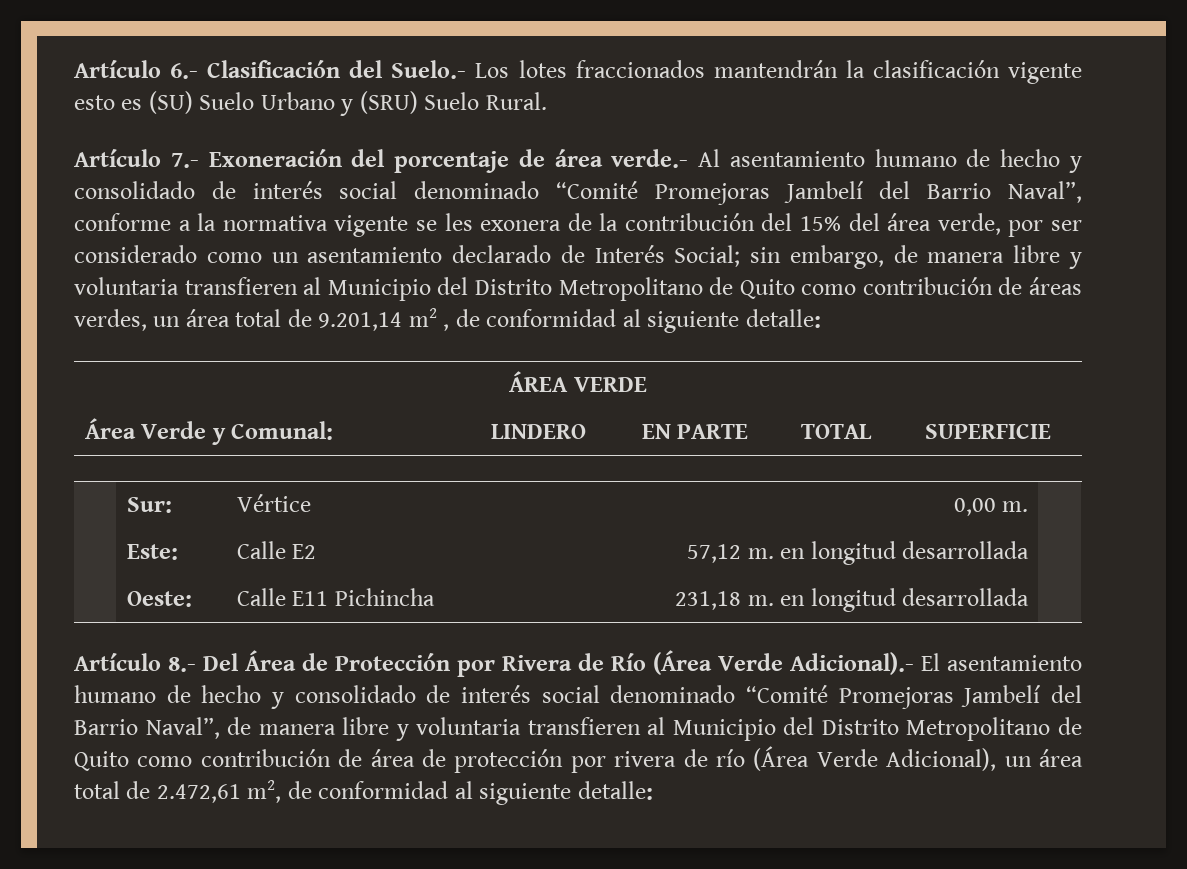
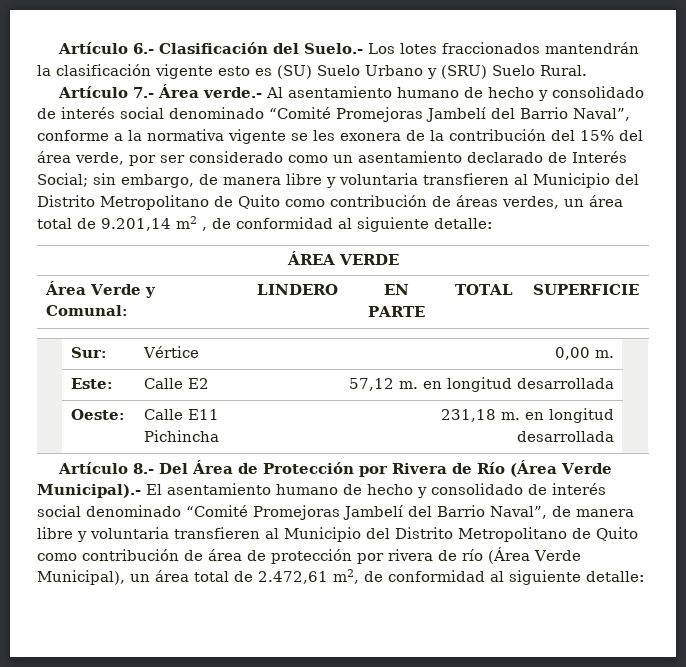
- Artículo 7.- Exoneración del porcentaje de área verde.- Al asentamiento humano de hecho y consolidado de interés social denominado “Comité Promejoras Jambelí del Barrio Naval”, conforme a la normativa vigente se les exonera de la contribución del 15% del área verde, por ser considerado como un asentamiento declarado de Interés Social;
+ Artículo 7.- Área verde.- Al asentamiento humano de hecho y consolidado de interés social denominado “Comité Promejoras Jambelí del Barrio Naval”, conforme a la normativa vigente se les exonera de la contribución del 15% del área verde, por ser considerado como un asentamiento declarado de Interés Social;
- Artículo 8.- Del Área de Protección por Rivera de Río (Área Verde Adicional).- El asentamiento humano de hecho y consolidado de interés social denominado “Comité Promejoras Jambelí del Barrio Naval”, de manera libre y voluntaria transfieren al Municipio del Distrito Metropolitano de Quito como contribución de área de protección por rivera de río (Área Verde Adicional), un área total de 2.472,61 m2, de conformidad al siguiente detalle:
+ Artículo 8.- Del Área de Protección por Rivera de Río (Área Verde Municipal).- El asentamiento humano de hecho y consolidado de interés social denominado “Comité Promejoras Jambelí del Barrio Naval”, de manera libre y voluntaria transfieren al Municipio del Distrito Metropolitano de Quito como contribución de área de protección por rivera de río (Área Verde Municipal), un área total de 2.472,61 m2, de conformidad al siguiente detalle:

